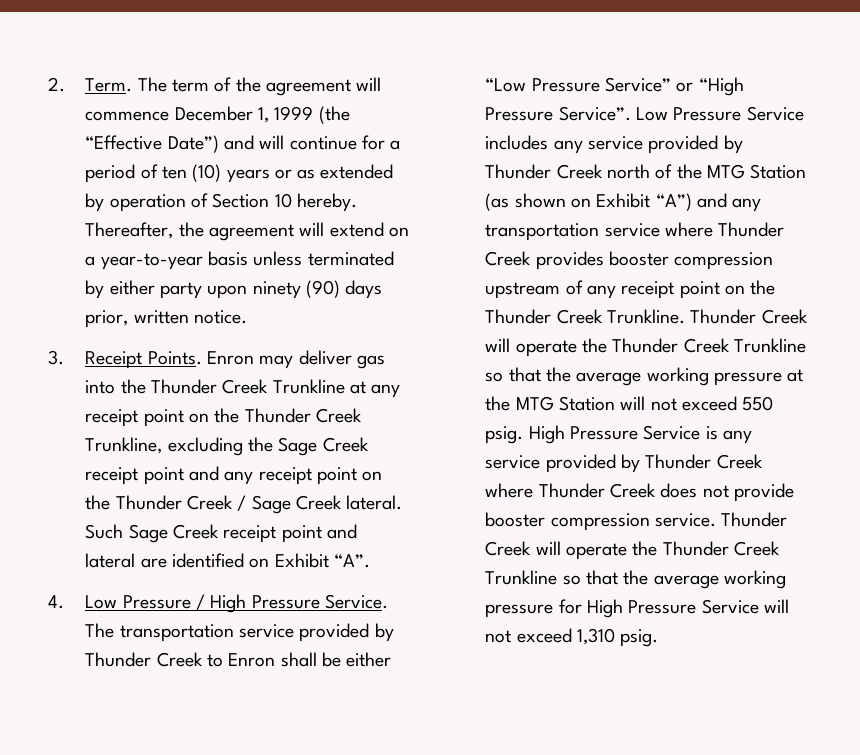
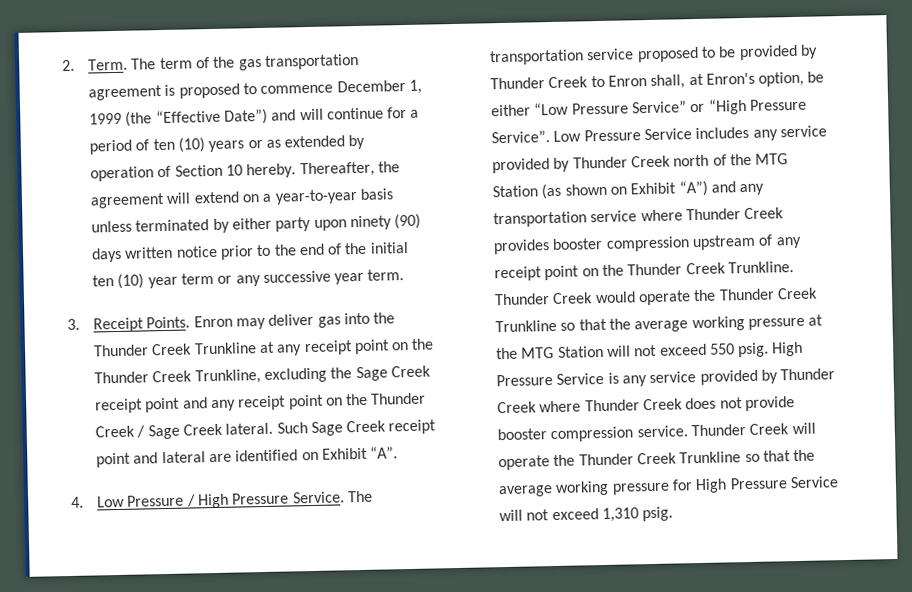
- The term of the agreement will commence December 1, 1999 (the “Effective Date”) and will continue for a period of ten (10) years or as extended by operation of Section 10 hereby.
+ The term of the gas transportation agreement is proposed to commence December 1, 1999 (the “Effective Date”) and will continue for a period of ten (10) years or as extended by operation of Section 10 hereby.
- Thereafter, the agreement will extend on a year-to-year basis unless terminated by either party upon ninety (90) days prior, written notice.
+ Thereafter, the agreement will extend on a year-to-year basis unless terminated by either party upon ninety (90) days written notice prior to the end of the initial ten (10) year term or any successive year term.
- The transportation service provided by Thunder Creek to Enron shall be either “Low Pressure Service” or “High Pressure Service”.
+ The transportation service proposed to be provided by Thunder Creek to Enron shall, at Enron's option, be either “Low Pressure Service” or “High Pressure Service”.
- Thunder Creek will operate the Thunder Creek Trunkline so that the average working pressure at the MTG Station will not exceed 550 psig.
+ Thunder Creek would operate the Thunder Creek Trunkline so that the average working pressure at the MTG Station will not exceed 550 psig.

